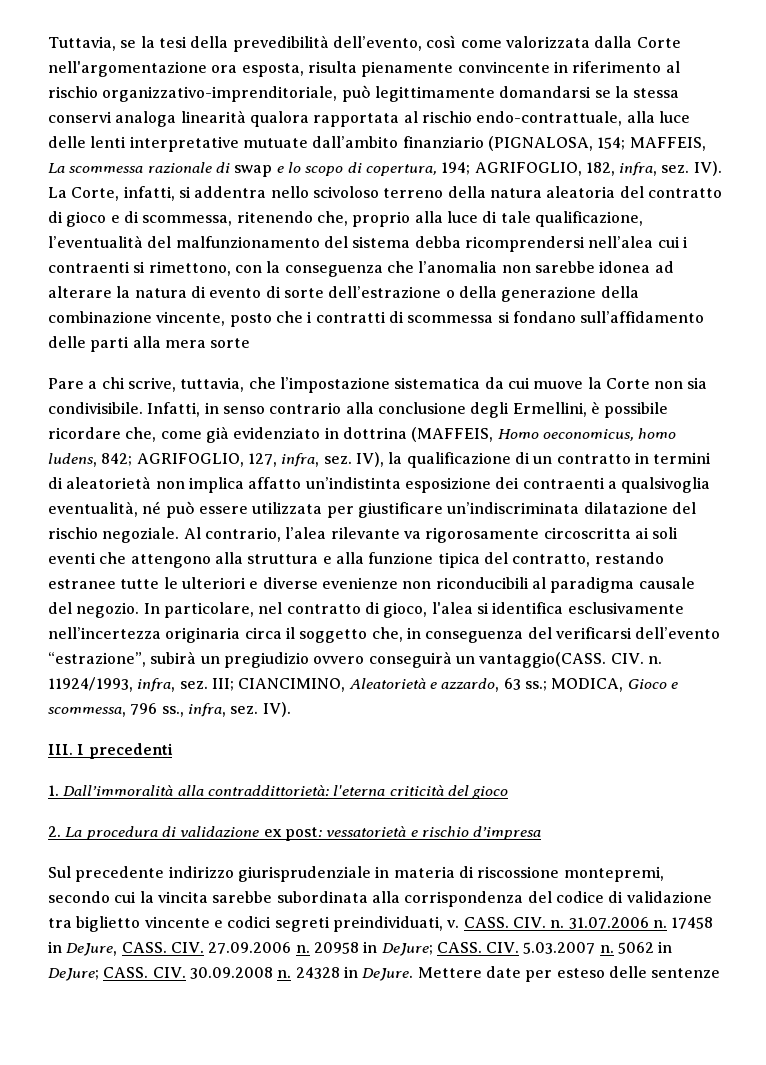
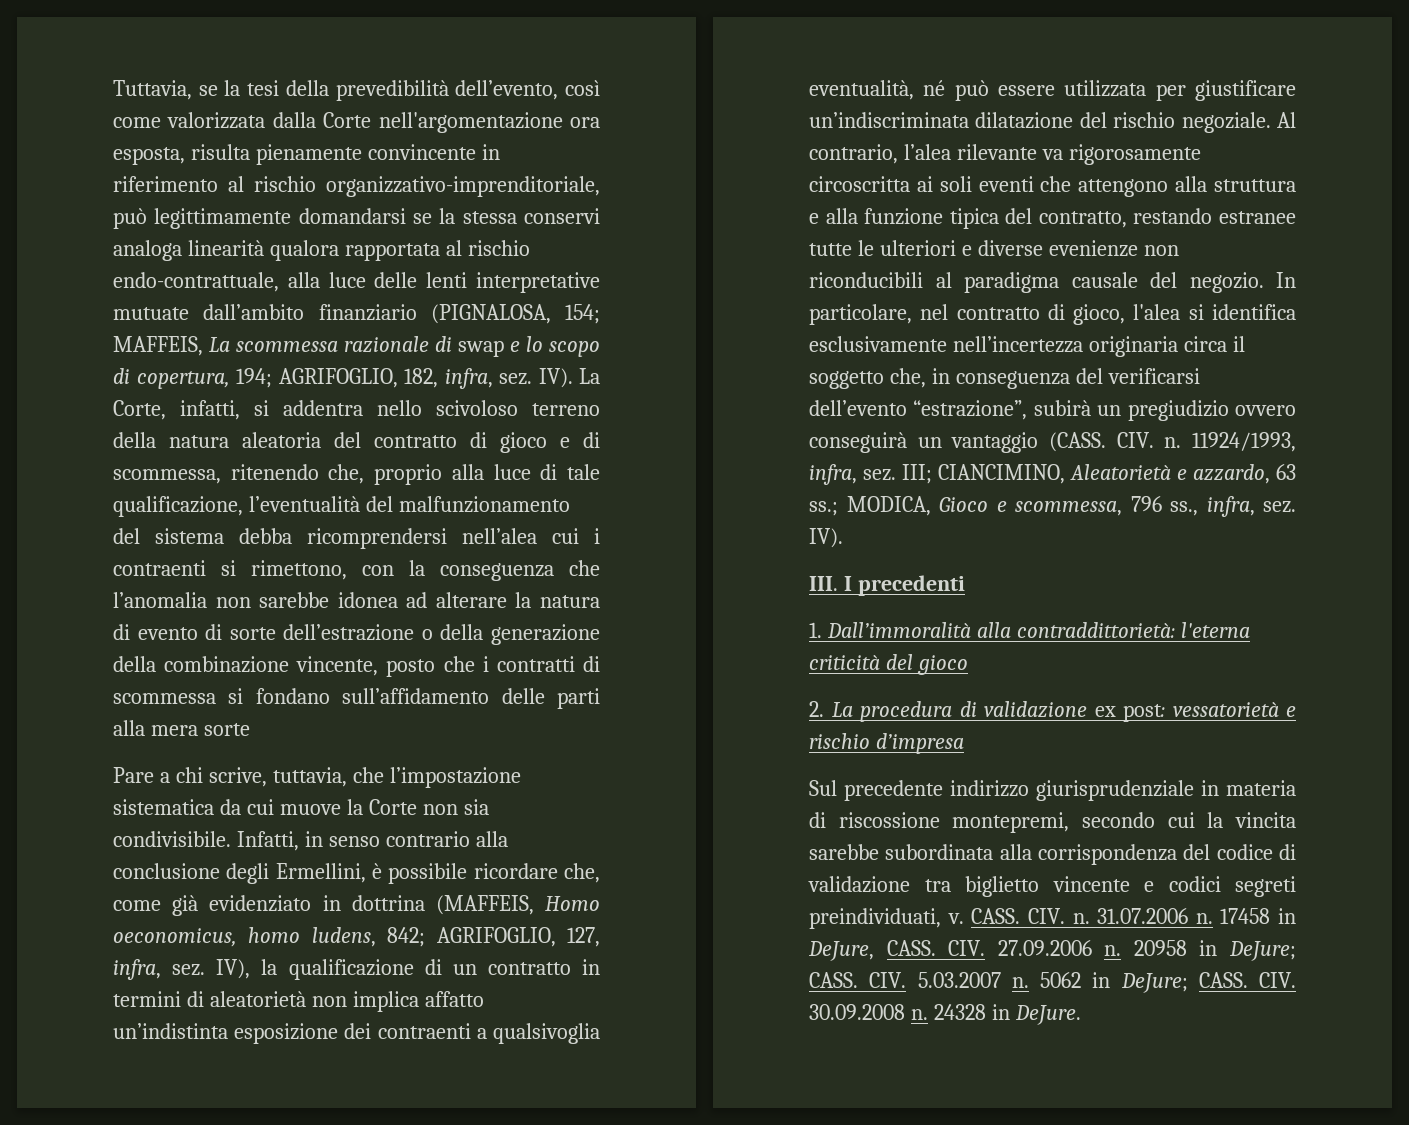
- In particolare, nel contratto di gioco, l'alea si identifica esclusivamente nell’incertezza originaria circa il soggetto che, in conseguenza del verificarsi dell’evento “estrazione”, subirà un pregiudizio ovvero conseguirà un vantaggio(CASS.
+ In particolare, nel contratto di gioco, l'alea si identifica esclusivamente nell’incertezza originaria circa il soggetto che, in conseguenza del verificarsi dell’evento “estrazione”, subirà un pregiudizio ovvero conseguirà un vantaggio (CASS.
- Mettere date per esteso delle sentenze

